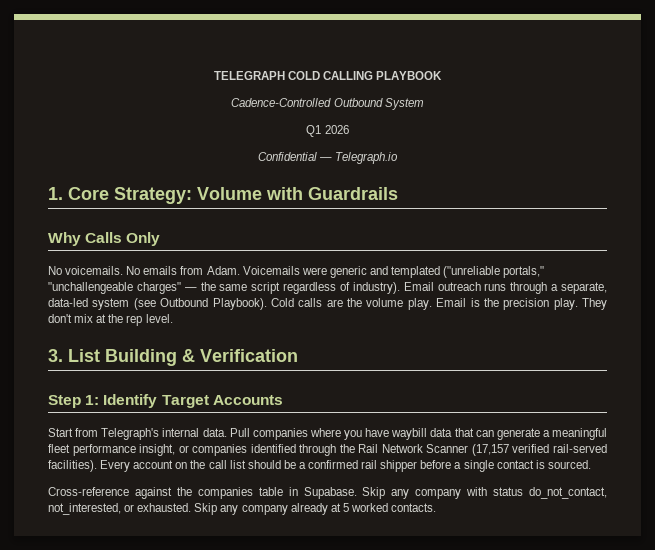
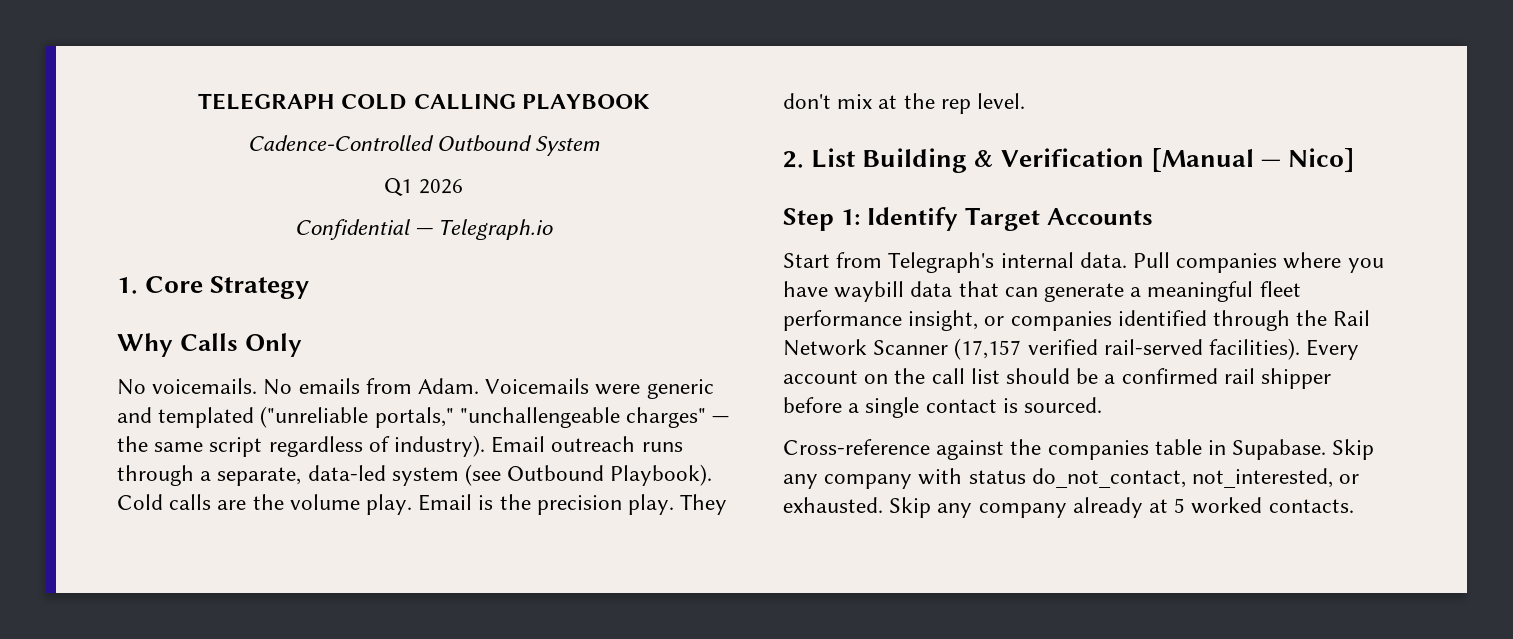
- 1. Core Strategy: Volume with Guardrails
+ 1. Core Strategy
- 3. List Building & Verification
+ 2. List Building & Verification [Manual — Nico]

